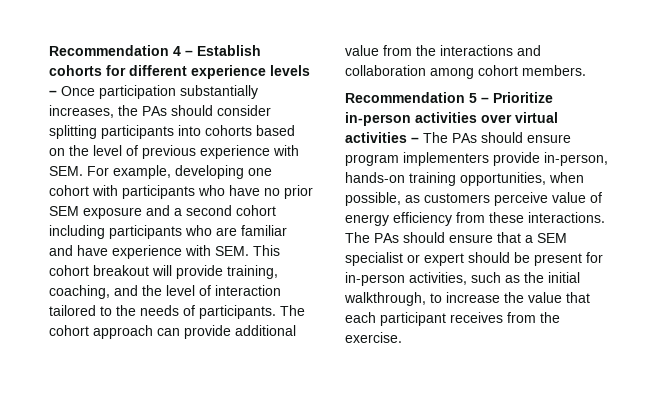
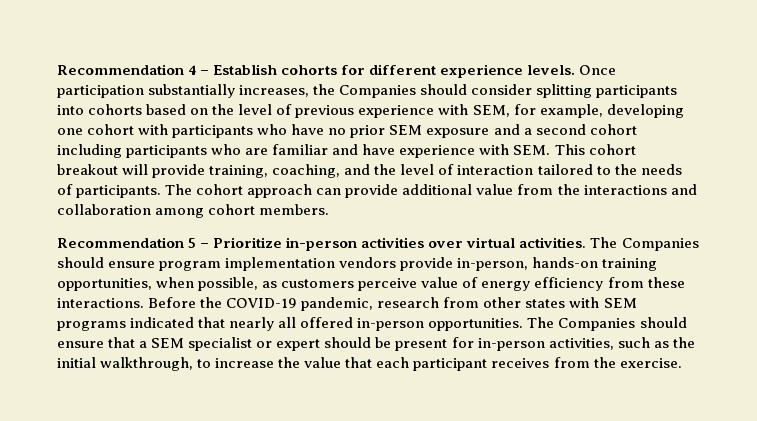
- Recommendation 4 – Establish cohorts for different experience levels – Once participation substantially increases, the PAs should consider splitting participants into cohorts based on the level of previous experience with SEM. For example, developing one cohort with participants who have no prior SEM exposure and a second cohort including participants who are familiar and have experience with SEM. This cohort breakout will provide training, coaching, and the level of interaction tailored to the needs of participants.
+ Recommendation 4 – Establish cohorts for different experience levels. Once participation substantially increases, the Companies should consider splitting participants into cohorts based on the level of previous experience with SEM, for example, developing one cohort with participants who have no prior SEM exposure and a second cohort including participants who are familiar and have experience with SEM. This cohort breakout will provide training, coaching, and the level of interaction tailored to the needs of participants.
- Recommendation 5 – Prioritize in-person activities over virtual activities – The PAs should ensure program implementers provide in-person, hands-on training opportunities, when possible, as customers perceive value of energy efficiency from these interactions.
+ Recommendation 5 – Prioritize in-person activities over virtual activities. The Companies should ensure program implementation vendors provide in-person, hands-on training opportunities, when possible, as customers perceive value of energy efficiency from these interactions.
- The PAs should ensure that a SEM specialist or expert should be present for in-person activities, such as the initial walkthrough, to increase the value that each participant receives from the exercise.
+ Before the COVID-19 pandemic, research from other states with SEM programs indicated that nearly all offered in-person opportunities. The Companies should ensure that a SEM specialist or expert should be present for in-person activities, such as the initial walkthrough, to increase the value that each participant receives from the exercise.

